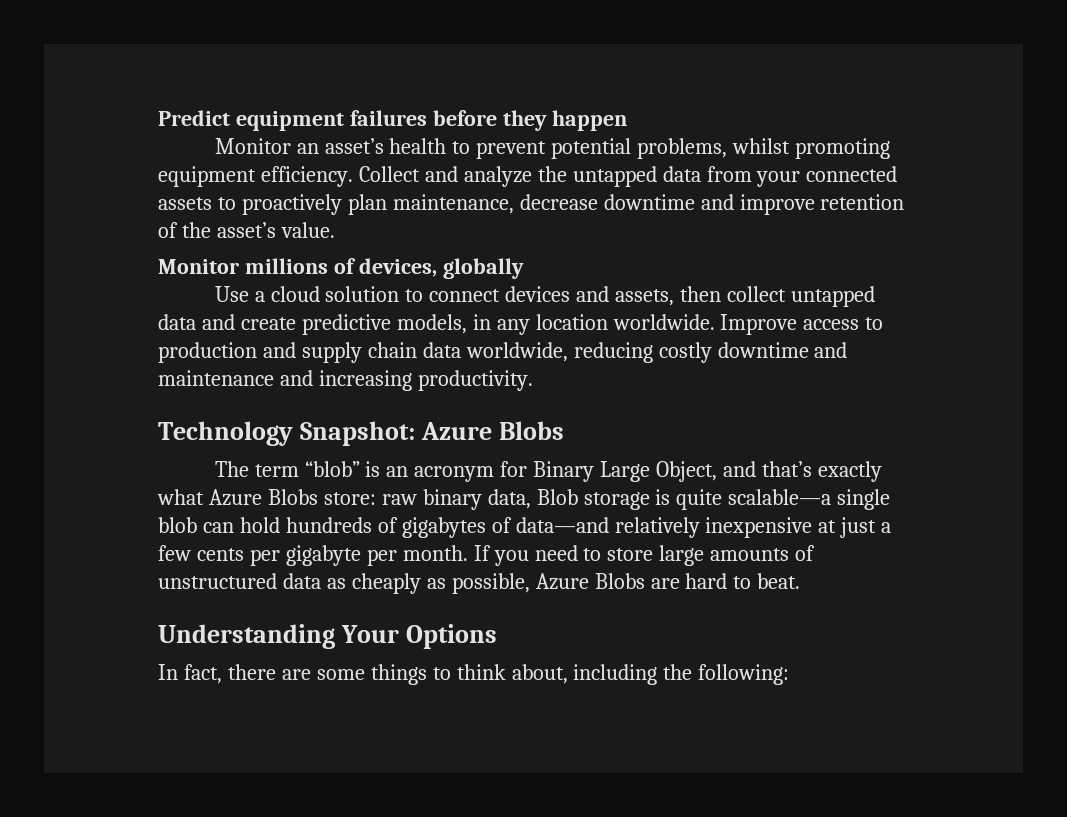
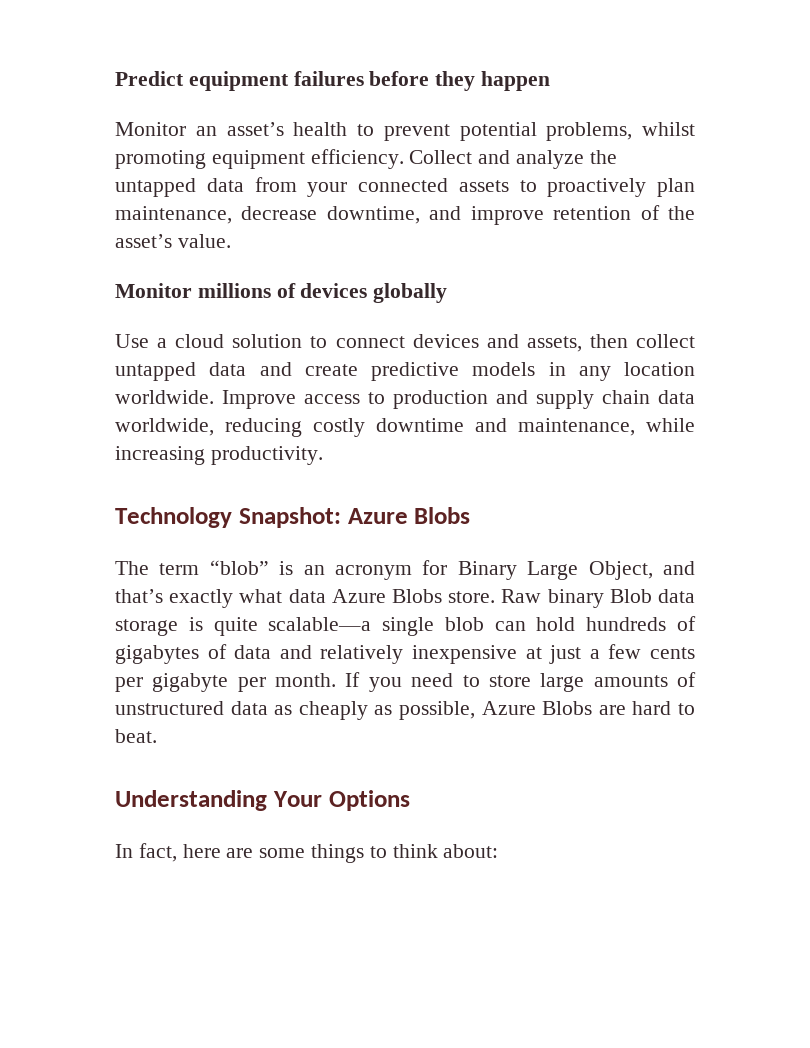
- Collect and analyze the untapped data from your connected assets to proactively plan maintenance, decrease downtime and improve retention of the asset’s value.
+ Collect and analyze the untapped data from your connected assets to proactively plan maintenance, decrease downtime, and improve retention of the asset’s value.
- Monitor millions of devices, globally
+ Monitor millions of devices globally
- Use a cloud solution to connect devices and assets, then collect untapped data and create predictive models, in any location worldwide.
+ Use a cloud solution to connect devices and assets, then collect untapped data and create predictive models in any location worldwide.
- Improve access to production and supply chain data worldwide, reducing costly downtime and maintenance and increasing productivity.
+ Improve access to production and supply chain data worldwide, reducing costly downtime and maintenance, while increasing productivity.
- The term “blob” is an acronym for Binary Large Object, and that’s exactly what Azure Blobs store: raw binary data, Blob storage is quite scalable—a single blob can hold hundreds of gigabytes of data—and relatively inexpensive at just a few cents per gigabyte per month.
+ The term “blob” is an acronym for Binary Large Object, and that’s exactly what data Azure Blobs store. Raw binary Blob data storage is quite scalable—a single blob can hold hundreds of gigabytes of data and relatively inexpensive at just a few cents per gigabyte per month.
- In fact, there are some things to think about, including the following:
+ In fact, here are some things to think about:

